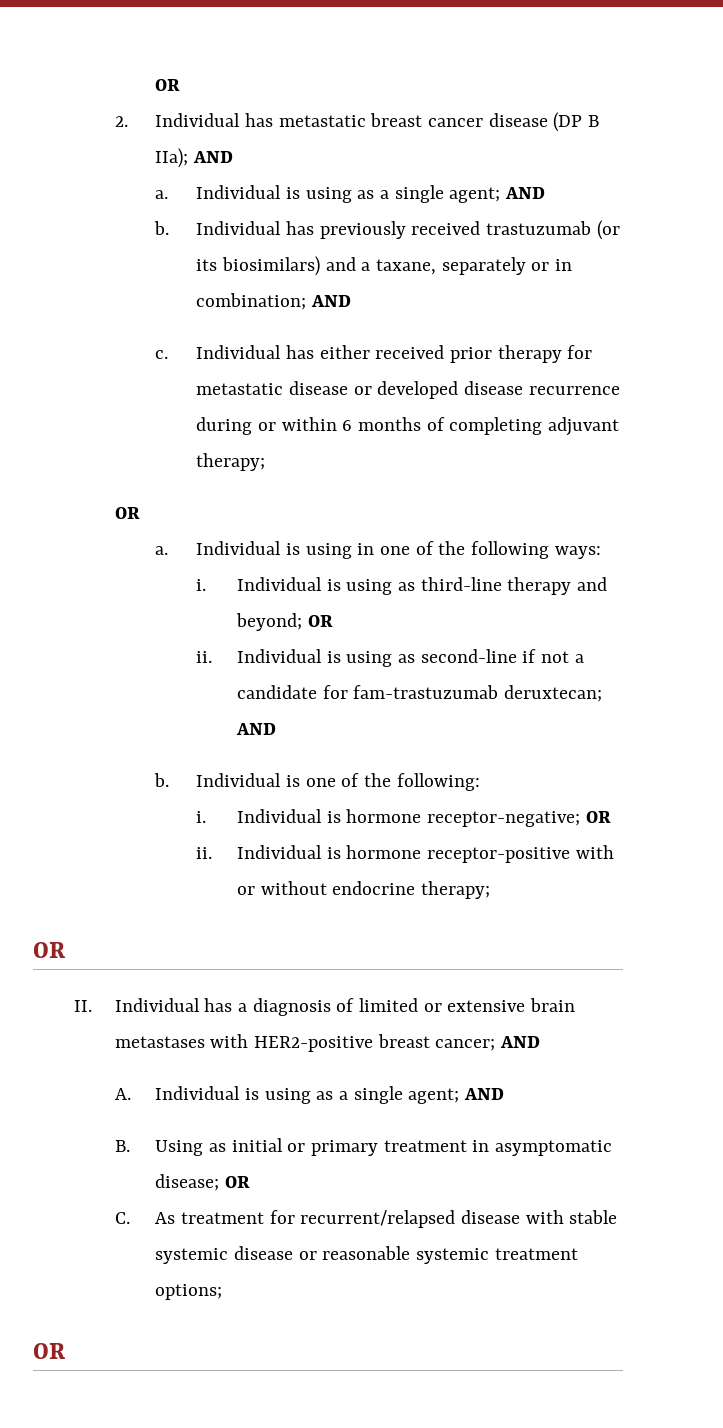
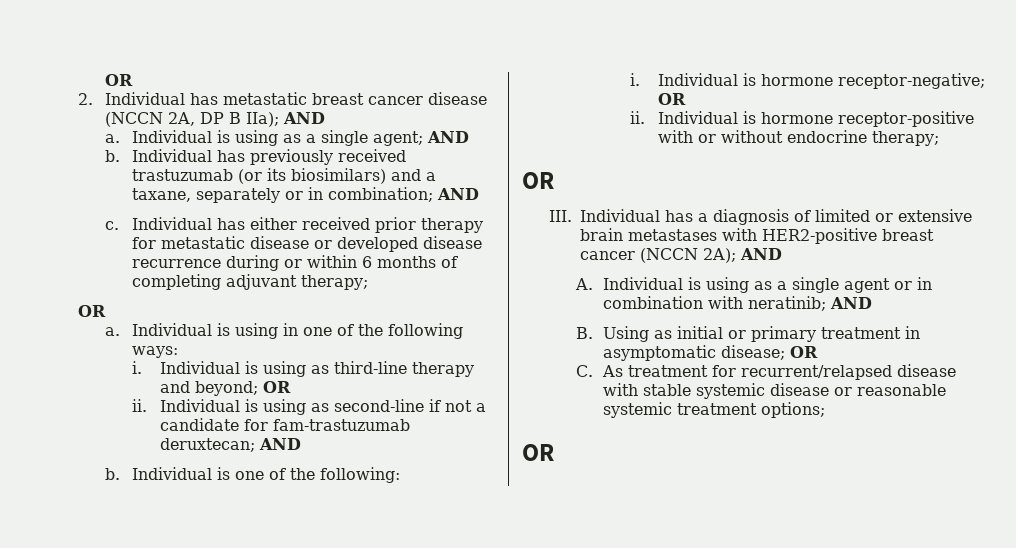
- 2. Individual has metastatic breast cancer disease (DP B IIa); AND
+ 2. Individual has metastatic breast cancer disease (NCCN 2A, DP B IIa); AND
- II. Individual has a diagnosis of limited or extensive brain metastases with HER2-positive breast cancer; AND
+ III. Individual has a diagnosis of limited or extensive brain metastases with HER2-positive breast cancer (NCCN 2A); AND
- A. Individual is using as a single agent; AND
+ A. Individual is using as a single agent or in combination with neratinib; AND

